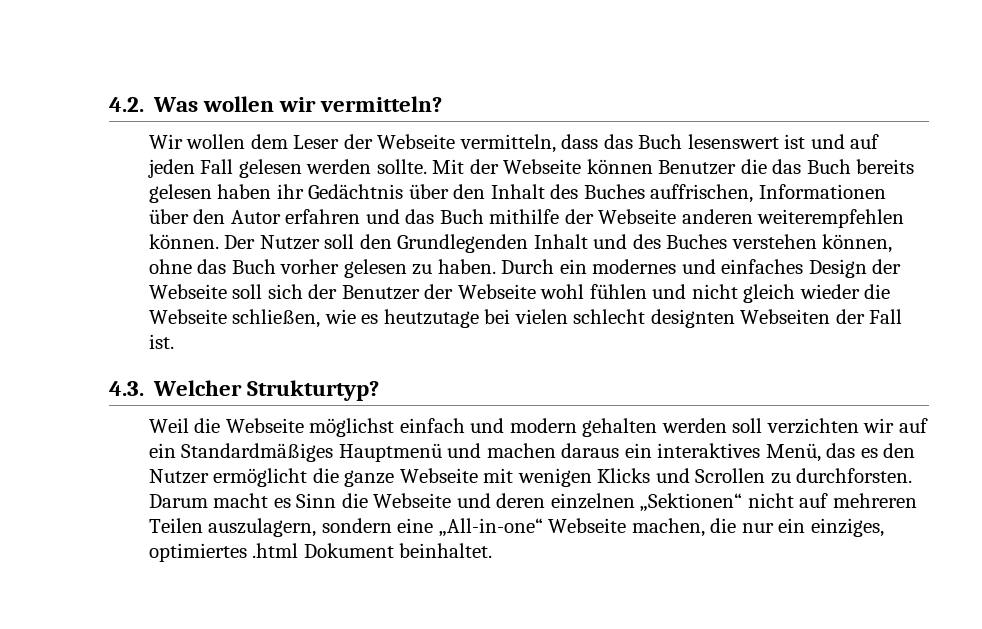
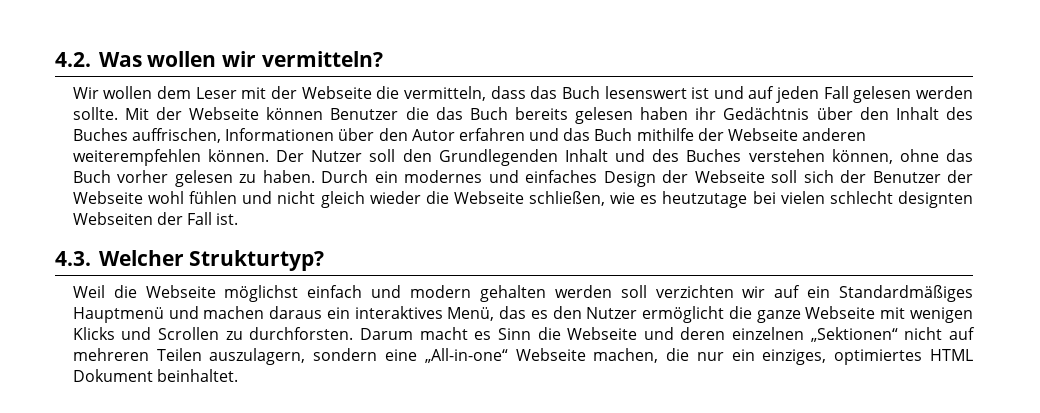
- Wir wollen dem Leser der Webseite vermitteln, dass das Buch lesenswert ist und auf jeden Fall gelesen werden sollte.
+ Wir wollen dem Leser mit der Webseite die vermitteln, dass das Buch lesenswert ist und auf jeden Fall gelesen werden sollte.
- Darum macht es Sinn die Webseite und deren einzelnen „Sektionen“ nicht auf mehreren Teilen auszulagern, sondern eine „All-in-one“ Webseite machen, die nur ein einziges, optimiertes .html Dokument beinhaltet.
+ Darum macht es Sinn die Webseite und deren einzelnen „Sektionen“ nicht auf mehreren Teilen auszulagern, sondern eine „All-in-one“ Webseite machen, die nur ein einziges, optimiertes HTML Dokument beinhaltet.

